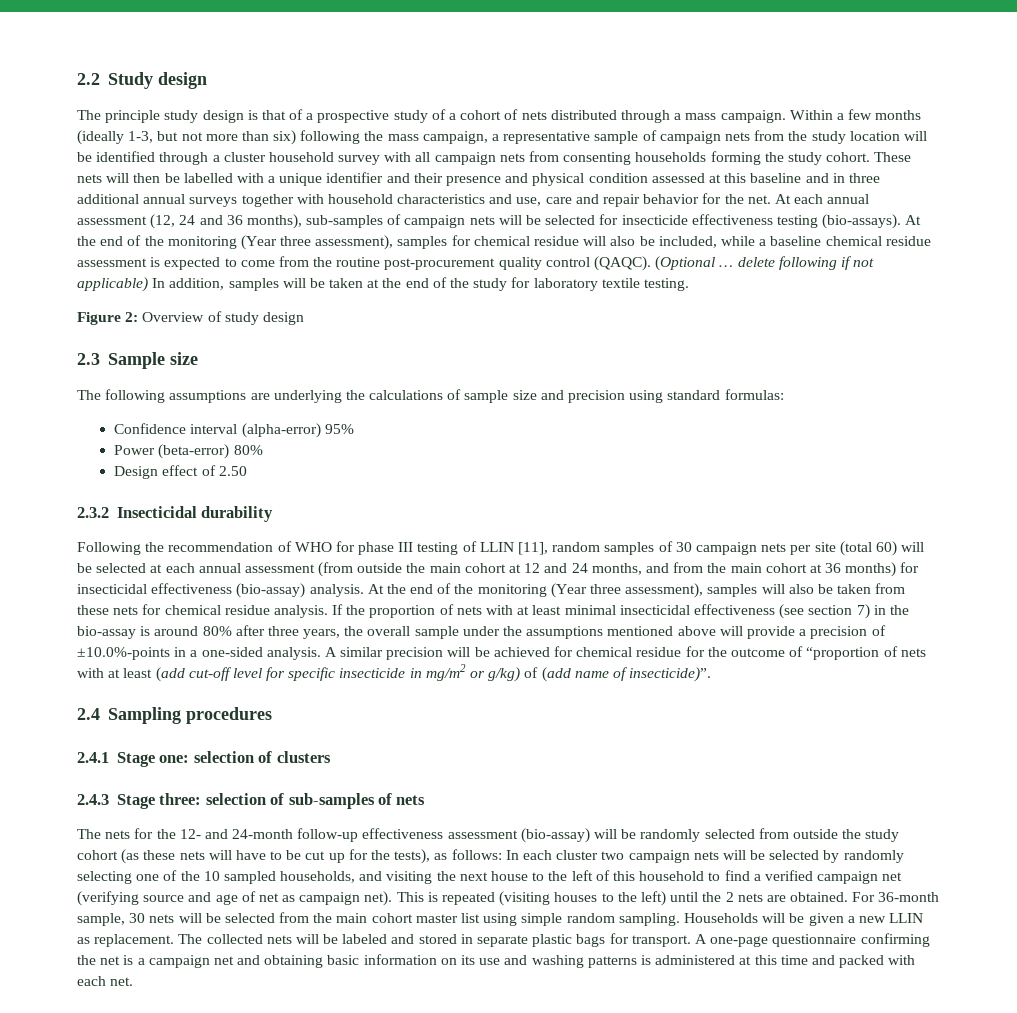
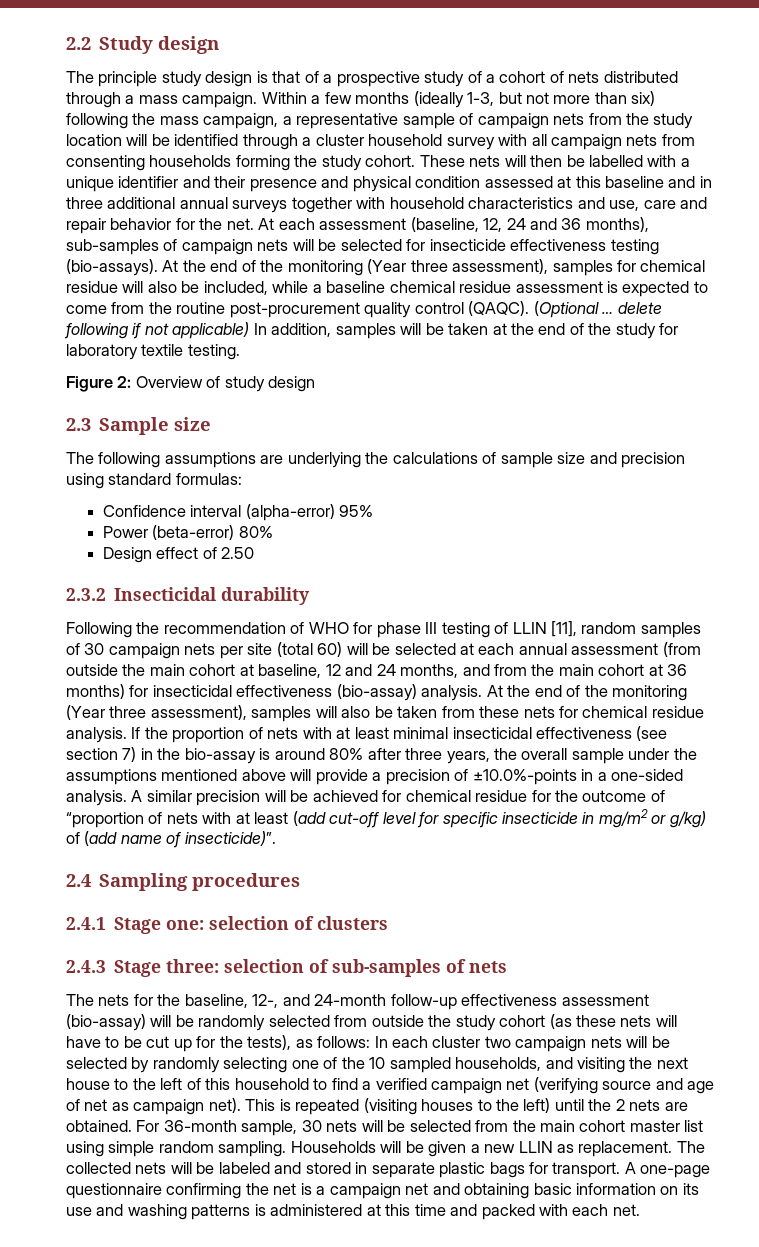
- At each annual assessment (12, 24 and 36 months), sub-samples of campaign nets will be selected for insecticide effectiveness testing (bio-assays).
+ At each assessment (baseline, 12, 24 and 36 months), sub-samples of campaign nets will be selected for insecticide effectiveness testing (bio-assays).
- Following the recommendation of WHO for phase III testing of LLIN [11], random samples of 30 campaign nets per site (total 60) will be selected at each annual assessment (from outside the main cohort at 12 and 24 months, and from the main cohort at 36 months) for insecticidal effectiveness (bio-assay) analysis.
+ Following the recommendation of WHO for phase III testing of LLIN [11], random samples of 30 campaign nets per site (total 60) will be selected at each annual assessment (from outside the main cohort at baseline, 12 and 24 months, and from the main cohort at 36 months) for insecticidal effectiveness (bio-assay) analysis.
- The nets for the 12- and 24-month follow-up effectiveness assessment (bio-assay) will be randomly selected from outside the study cohort (as these nets will have to be cut up for the tests), as follows:
+ The nets for the baseline, 12-, and 24-month follow-up effectiveness assessment (bio-assay) will be randomly selected from outside the study cohort (as these nets will have to be cut up for the tests), as follows:

